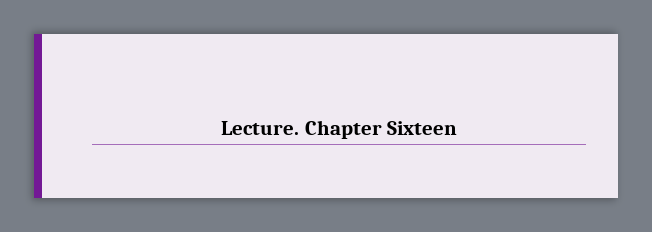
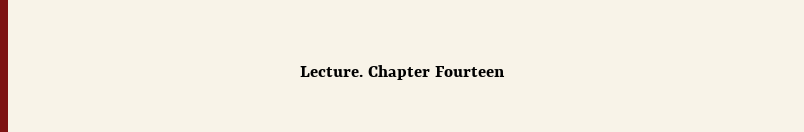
- Chapter Sixteen
+ Chapter Fourteen

